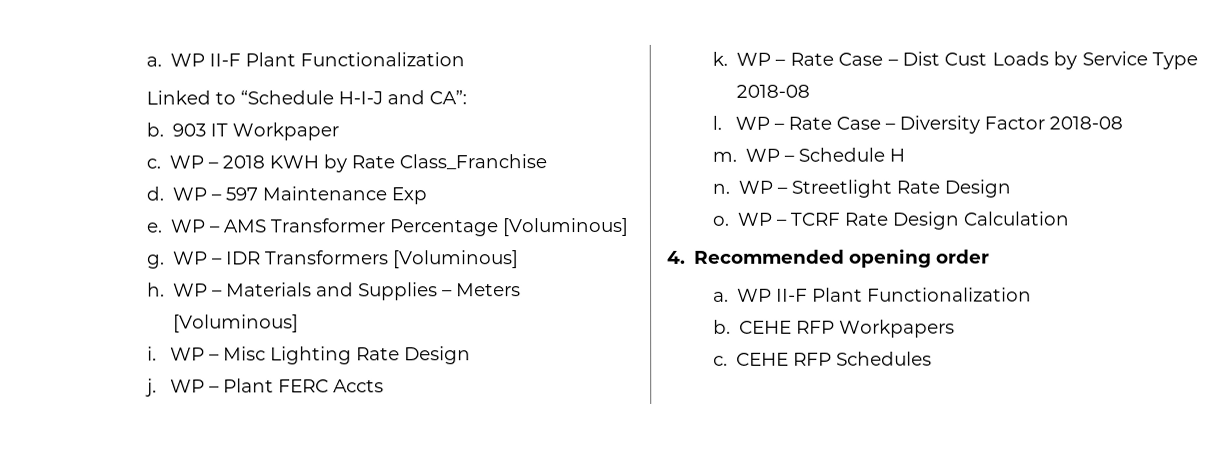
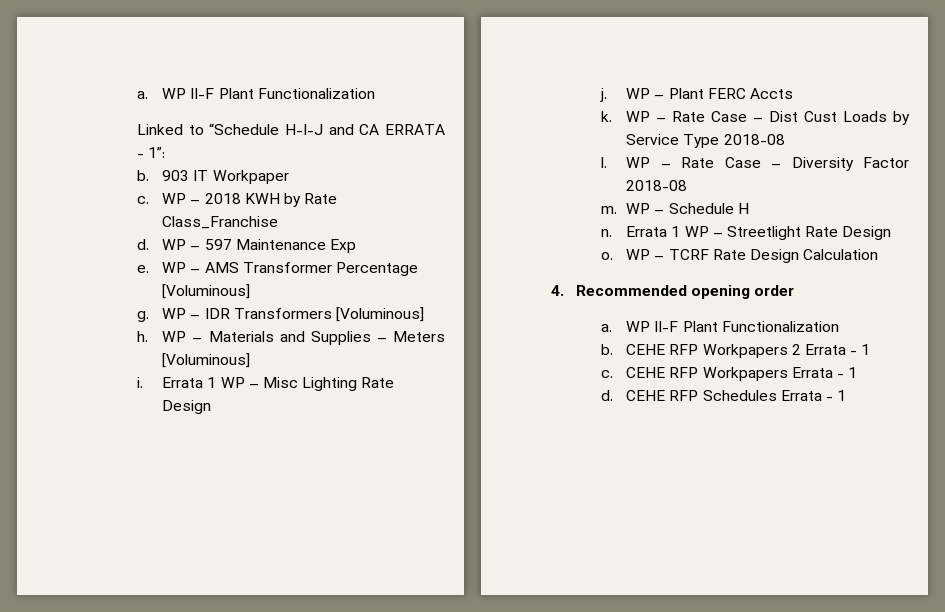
- Linked to “Schedule H-I-J and CA”:
+ Linked to “Schedule H-I-J and CA ERRATA - 1”:
- WP – Misc Lighting Rate Design
+ Errata 1 WP – Misc Lighting Rate Design
- WP – Streetlight Rate Design
+ Errata 1 WP – Streetlight Rate Design
- CEHE RFP Workpapers
- c. CEHE RFP Schedules
+ CEHE RFP Workpapers 2 Errata - 1
+ c. CEHE RFP Workpapers Errata - 1
+ d. CEHE RFP Schedules Errata - 1

